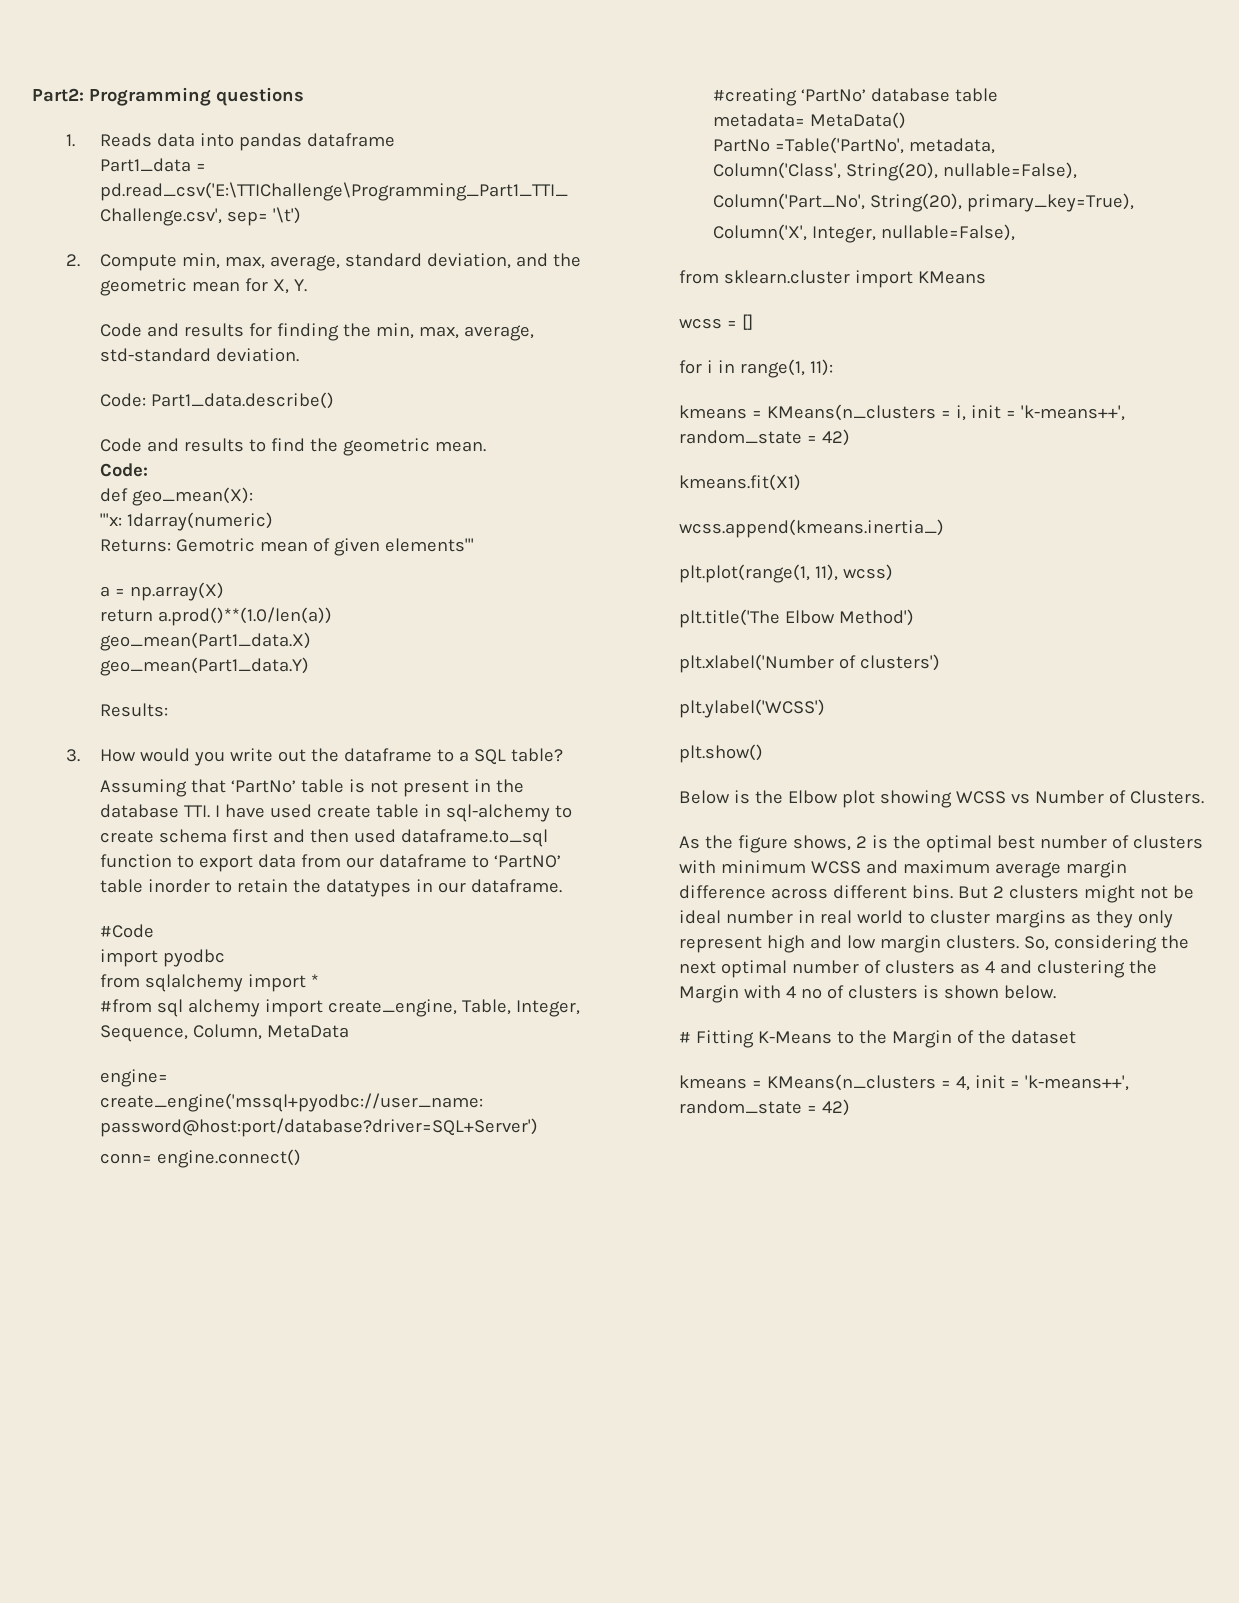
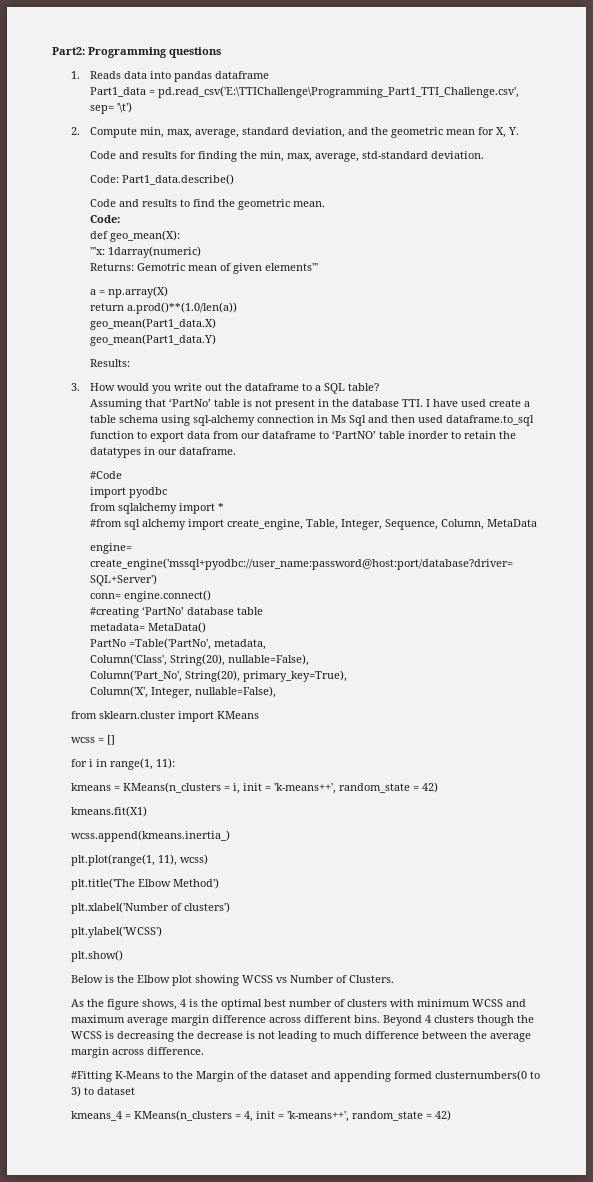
- Assuming that ‘PartNo’ table is not present in the database TTI. I have used create table in sql-alchemy to create schema first and then used dataframe.to_sql function to export data from our dataframe to ‘PartNO’ table inorder to retain the datatypes in our dataframe.
+ Assuming that ‘PartNo’ table is not present in the database TTI. I have used create a table schema using sql-alchemy connection in Ms Sql and then used dataframe.to_sql function to export data from our dataframe to ‘PartNO’ table inorder to retain the datatypes in our dataframe.
- As the figure shows, 2 is the optimal best number of clusters with minimum WCSS and maximum average margin difference across different bins.
+ As the figure shows, 4 is the optimal best number of clusters with minimum WCSS and maximum average margin difference across different bins.
- But 2 clusters might not be ideal number in real world to cluster margins as they only represent high and low margin clusters. So, considering the next optimal number of clusters as 4 and clustering the Margin with 4 no of clusters is shown below.
- # Fitting K-Means to the Margin of the dataset
- kmeans = KMeans(n_clusters = 4, init = 'k-means++', random_state = 42)
+ Beyond 4 clusters though the WCSS is decreasing the decrease is not leading to much difference between the average margin across difference.
+ #Fitting K-Means to the Margin of the dataset and appending formed clusternumbers(0 to 3) to dataset
+ kmeans_4 = KMeans(n_clusters = 4, init = 'k-means++', random_state = 42)

